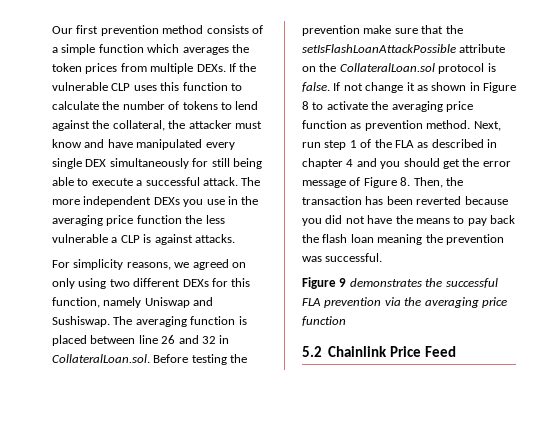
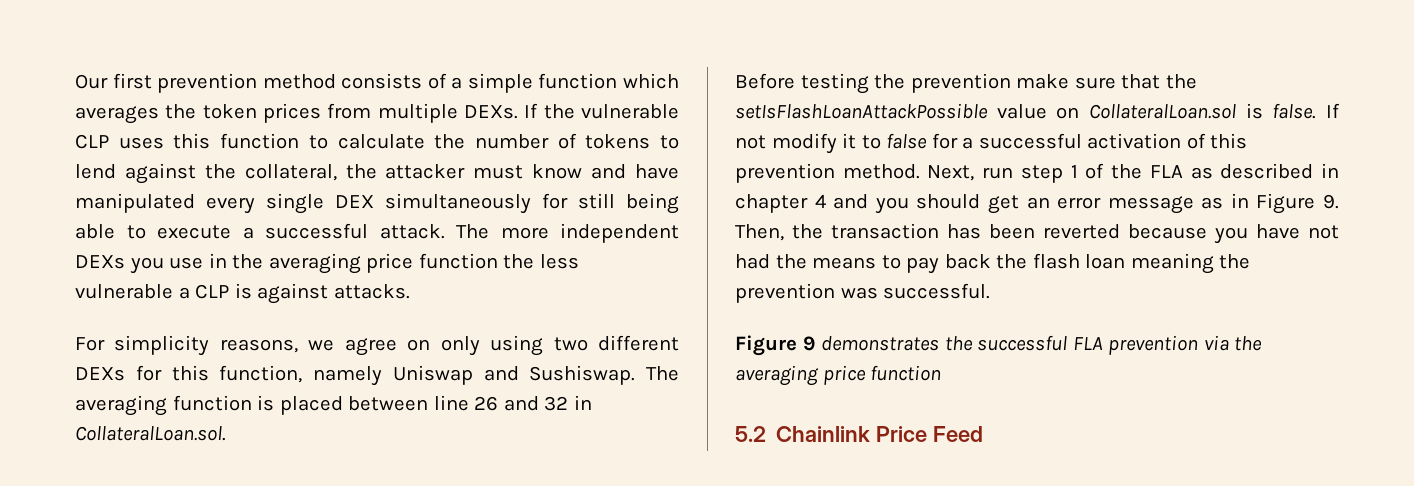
- For simplicity reasons, we agreed on only using two different DEXs for this function, namely Uniswap and Sushiswap.
+ For simplicity reasons, we agree on only using two different DEXs for this function, namely Uniswap and Sushiswap.
- The averaging function is placed between line 26 and 32 in CollateralLoan.sol. Before testing the prevention make sure that the setIsFlashLoanAttackPossible attribute on the CollateralLoan.sol protocol is false. If not change it as shown in Figure 8 to activate the averaging price function as prevention method.
+ The averaging function is placed between line 26 and 32 in CollateralLoan.sol.
+ Before testing the prevention make sure that the setIsFlashLoanAttackPossible value on CollateralLoan.sol is false. If not modify it to false for a successful activation of this prevention method.
- Next, run step 1 of the FLA as described in chapter 4 and you should get the error message of Figure 8. Then, the transaction has been reverted because you did not have the means to pay back the flash loan meaning the prevention was successful.
+ Next, run step 1 of the FLA as described in chapter 4 and you should get an error message as in Figure 9. Then, the transaction has been reverted because you have not had the means to pay back the flash loan meaning the prevention was successful.

